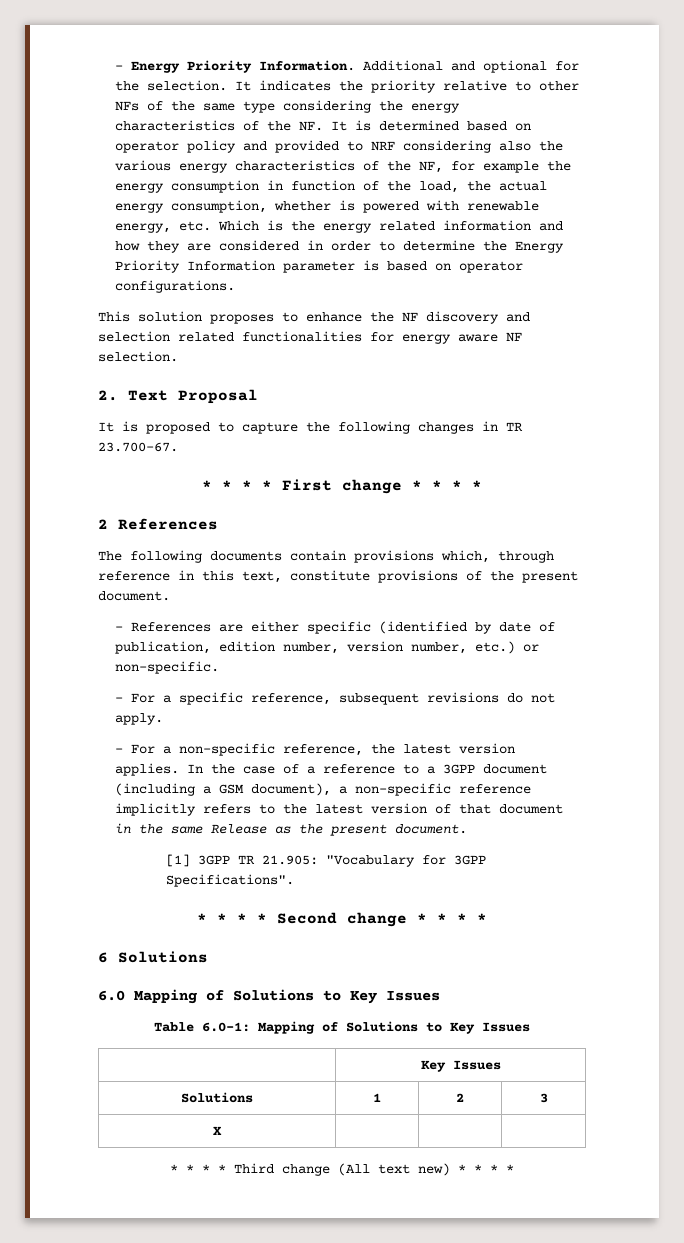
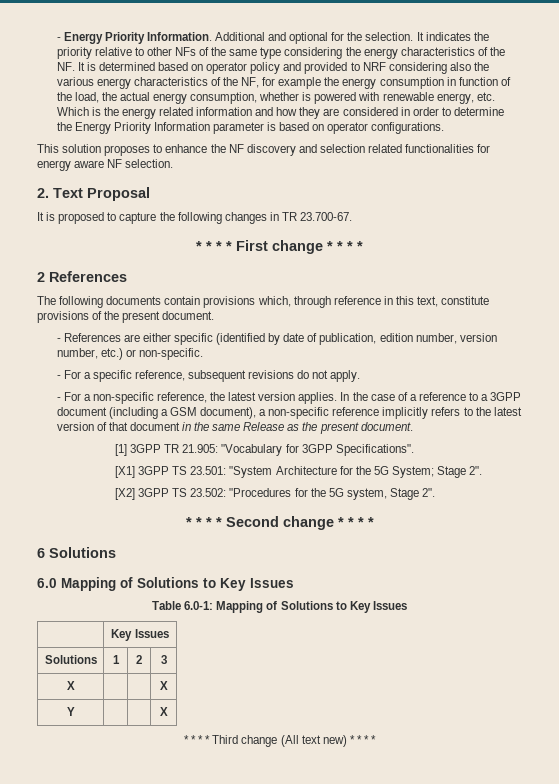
+ [X1] 3GPP TS 23.501: "System Architecture for the 5G System; Stage 2".
+ [X2] 3GPP TS 23.502: "Procedures for the 5G system, Stage 2".
- X | | |
+ X | | | X
+ Y | | | X

